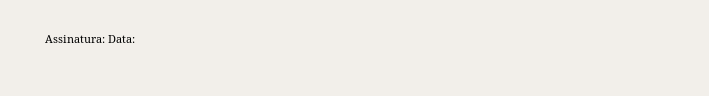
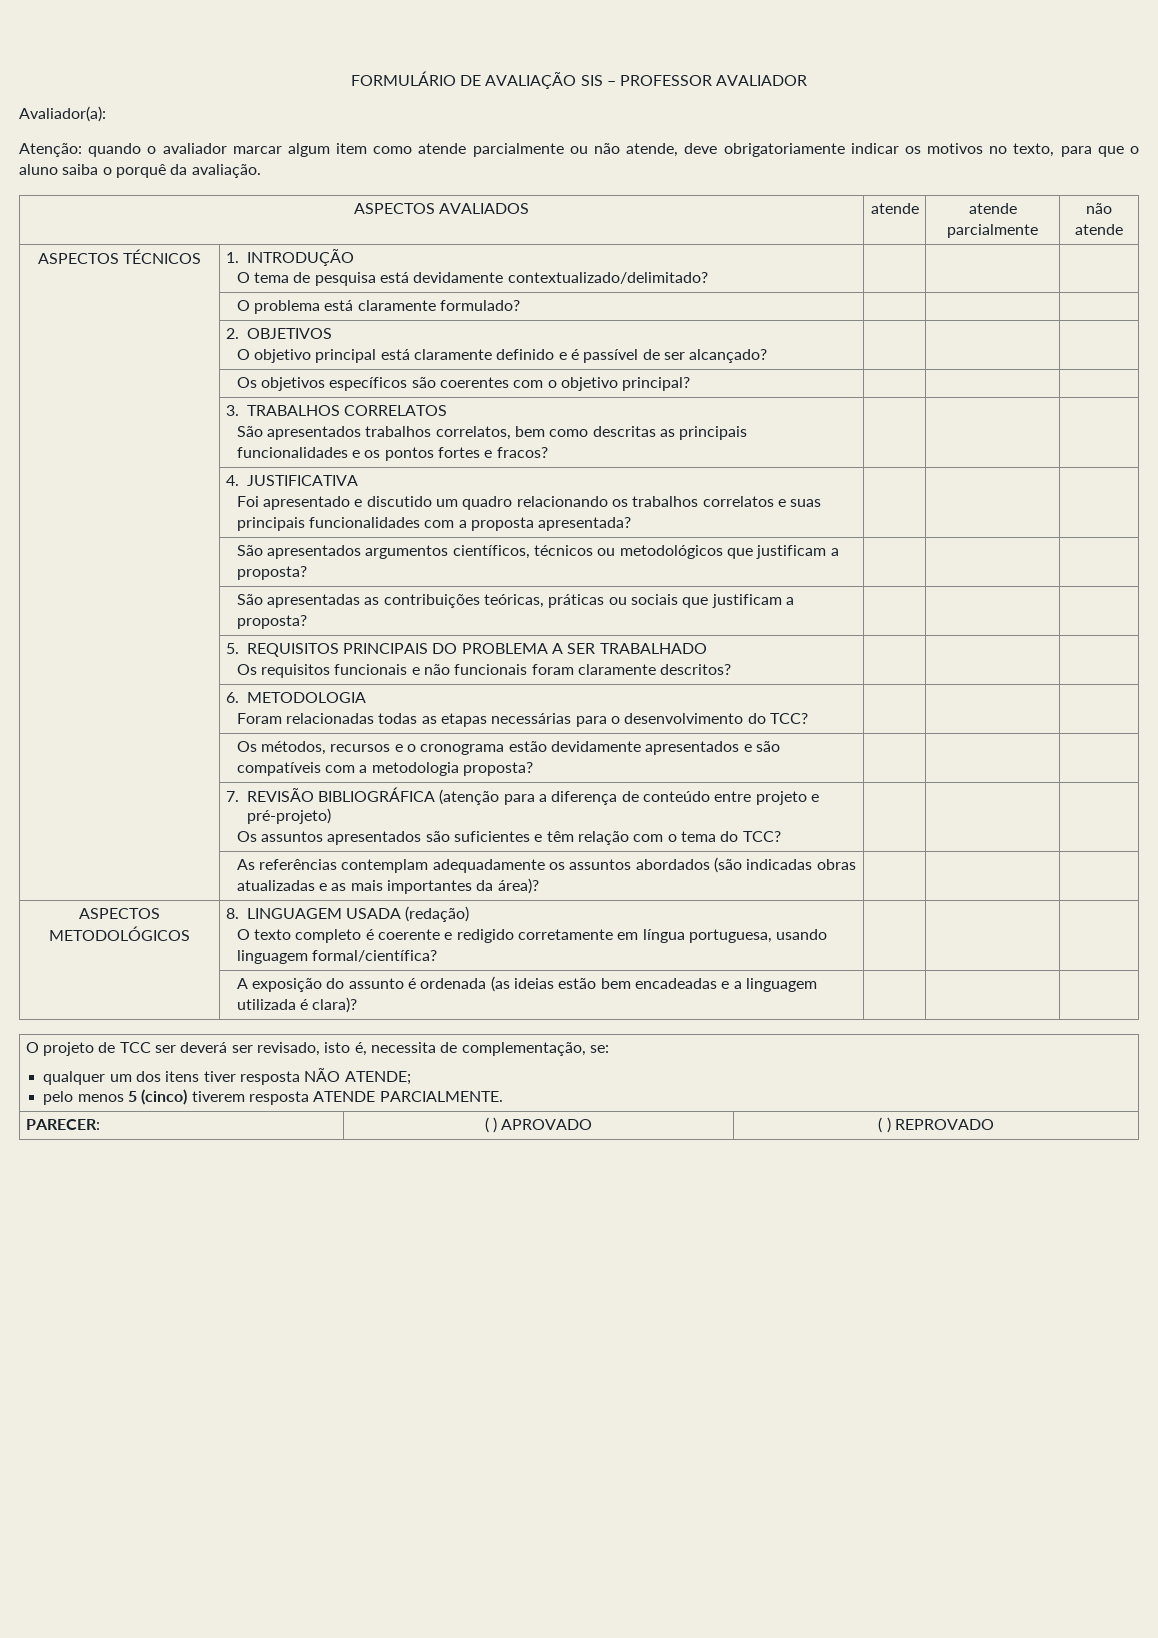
- Assinatura: Data:
+ FORMULÁRIO DE AVALIAÇÃO SIS – PROFESSOR AVALIADOR
+ Avaliador(a):
+ Atenção: quando o avaliador marcar algum item como atende parcialmente ou não atende, deve obrigatoriamente indicar os motivos no texto, para que o aluno saiba o porquê da avaliação.
+ ASPECTOS AVALIADOS | atende | atende parcialmente | não atende
+ ASPECTOS TÉCNICOS | 1. INTRODUÇÃO
+ O tema de pesquisa está devidamente contextualizado/delimitado? | | |
+ | O problema está claramente formulado? | | |
+ | 2. OBJETIVOS
+ O objetivo principal está claramente definido e é passível de ser alcançado? | | |
+ | Os objetivos específicos são coerentes com o objetivo principal? | | |
+ | 3. TRABALHOS CORRELATOS
+ São apresentados trabalhos correlatos, bem como descritas as principais funcionalidades e os pontos fortes e fracos? | | |
+ | 4. JUSTIFICATIVA
+ Foi apresentado e discutido um quadro relacionando os trabalhos correlatos e suas principais funcionalidades com a proposta apresentada? | | |
+ | São apresentados argumentos científicos, técnicos ou metodológicos que justificam a proposta? | | |
+ | São apresentadas as contribuições teóricas, práticas ou sociais que justificam a proposta? | | |
+ | 5. REQUISITOS PRINCIPAIS DO PROBLEMA A SER TRABALHADO
+ Os requisitos funcionais e não funcionais foram claramente descritos? | | |
+ | 6. METODOLOGIA
+ Foram relacionadas todas as etapas necessárias para o desenvolvimento do TCC? | | |
+ | Os métodos, recursos e o cronograma estão devidamente apresentados e são compatíveis com a metodologia proposta? | | |
+ | 7. REVISÃO BIBLIOGRÁFICA (atenção para a diferença de conteúdo entre projeto e pré-projeto)
+ Os assuntos apresentados são suficientes e têm relação com o tema do TCC? | | |
+ | As referências contemplam adequadamente os assuntos abordados (são indicadas obras atualizadas e as mais importantes da área)? | | |
+ ASPECTOS METODOLÓGICOS | 8. LINGUAGEM USADA (redação)
+ O texto completo é coerente e redigido corretamente em língua portuguesa, usando linguagem formal/científica? | | |
+ | A exposição do assunto é ordenada (as ideias estão bem encadeadas e a linguagem utilizada é clara)? | | |
+ O projeto de TCC ser deverá ser revisado, isto é, necessita de complementação, se:
+ qualquer um dos itens tiver resposta NÃO ATENDE;
+ pelo menos 5 (cinco) tiverem resposta ATENDE PARCIALMENTE.
+ PARECER: | ( ) APROVADO | ( ) REPROVADO

